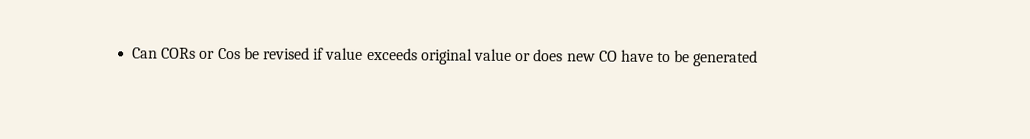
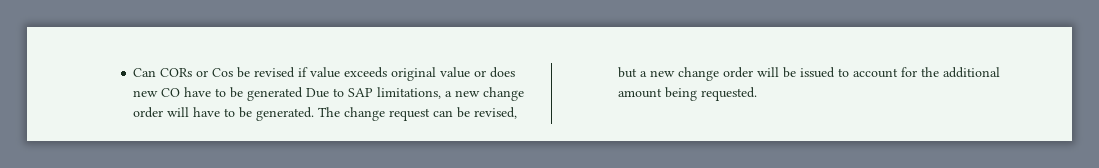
- Can CORs or Cos be revised if value exceeds original value or does new CO have to be generated
+ Can CORs or Cos be revised if value exceeds original value or does new CO have to be generated Due to SAP limitations, a new change order will have to be generated. The change request can be revised, but a new change order will be issued to account for the additional amount being requested.

